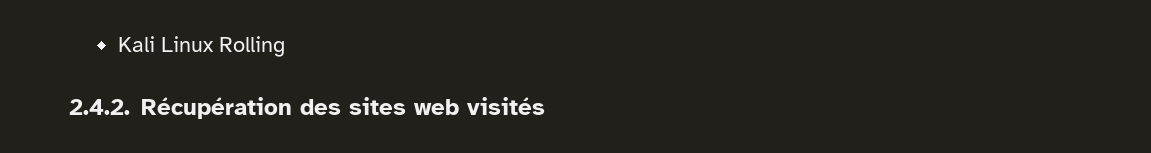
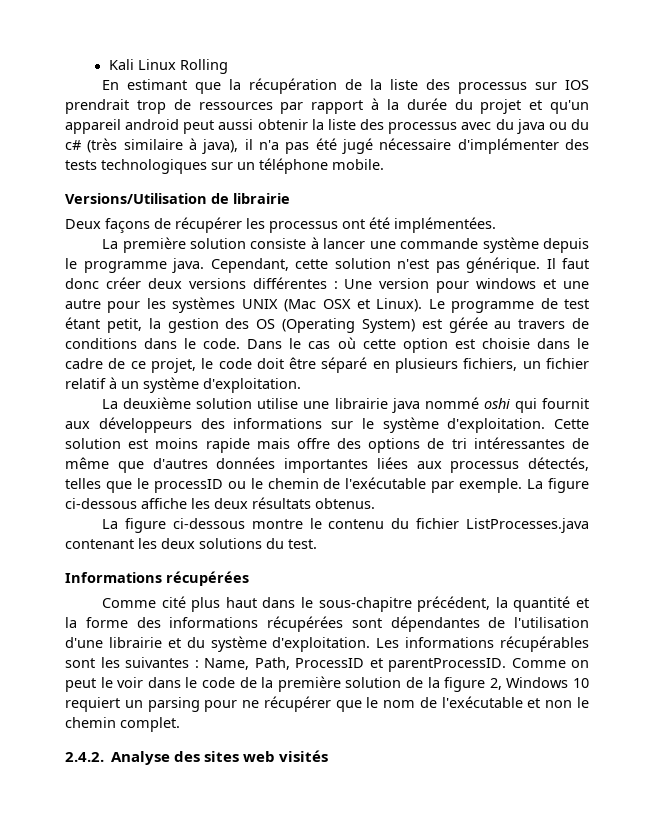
+ En estimant que la récupération de la liste des processus sur IOS prendrait trop de ressources par rapport à la durée du projet et qu'un appareil android peut aussi obtenir la liste des processus avec du java ou du c# (très similaire à java), il n'a pas été jugé nécessaire d'implémenter des tests technologiques sur un téléphone mobile.
+ Versions/Utilisation de librairie
+ Deux façons de récupérer les processus ont été implémentées.
+ La première solution consiste à lancer une commande système depuis le programme java. Cependant, cette solution n'est pas générique. Il faut donc créer deux versions différentes : Une version pour windows et une autre pour les systèmes UNIX (Mac OSX et Linux). Le programme de test étant petit, la gestion des OS (Operating System) est gérée au travers de conditions dans le code. Dans le cas où cette option est choisie dans le cadre de ce projet, le code doit être séparé en plusieurs fichiers, un fichier relatif à un système d'exploitation.
+ La deuxième solution utilise une librairie java nommé oshi qui fournit aux développeurs des informations sur le système d'exploitation. Cette solution est moins rapide mais offre des options de tri intéressantes de même que d'autres données importantes liées aux processus détectés, telles que le processID ou le chemin de l'exécutable par exemple. La figure ci-dessous affiche les deux résultats obtenus.
+ La figure ci-dessous montre le contenu du fichier ListProcesses.java contenant les deux solutions du test.
+ Informations récupérées
+ Comme cité plus haut dans le sous-chapitre précédent, la quantité et la forme des informations récupérées sont dépendantes de l'utilisation d'une librairie et du système d'exploitation. Les informations récupérables sont les suivantes : Name, Path, ProcessID et parentProcessID. Comme on peut le voir dans le code de la première solution de la figure 2, Windows 10 requiert un parsing pour ne récupérer que le nom de l'exécutable et non le chemin complet.
- 2.4.2. Récupération des sites web visités
+ 2.4.2. Analyse des sites web visités

